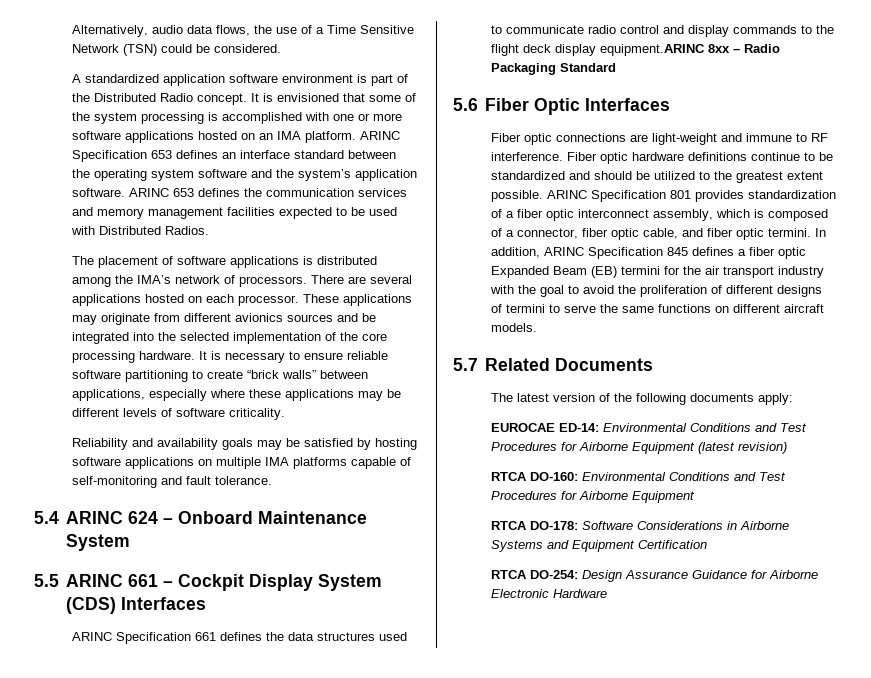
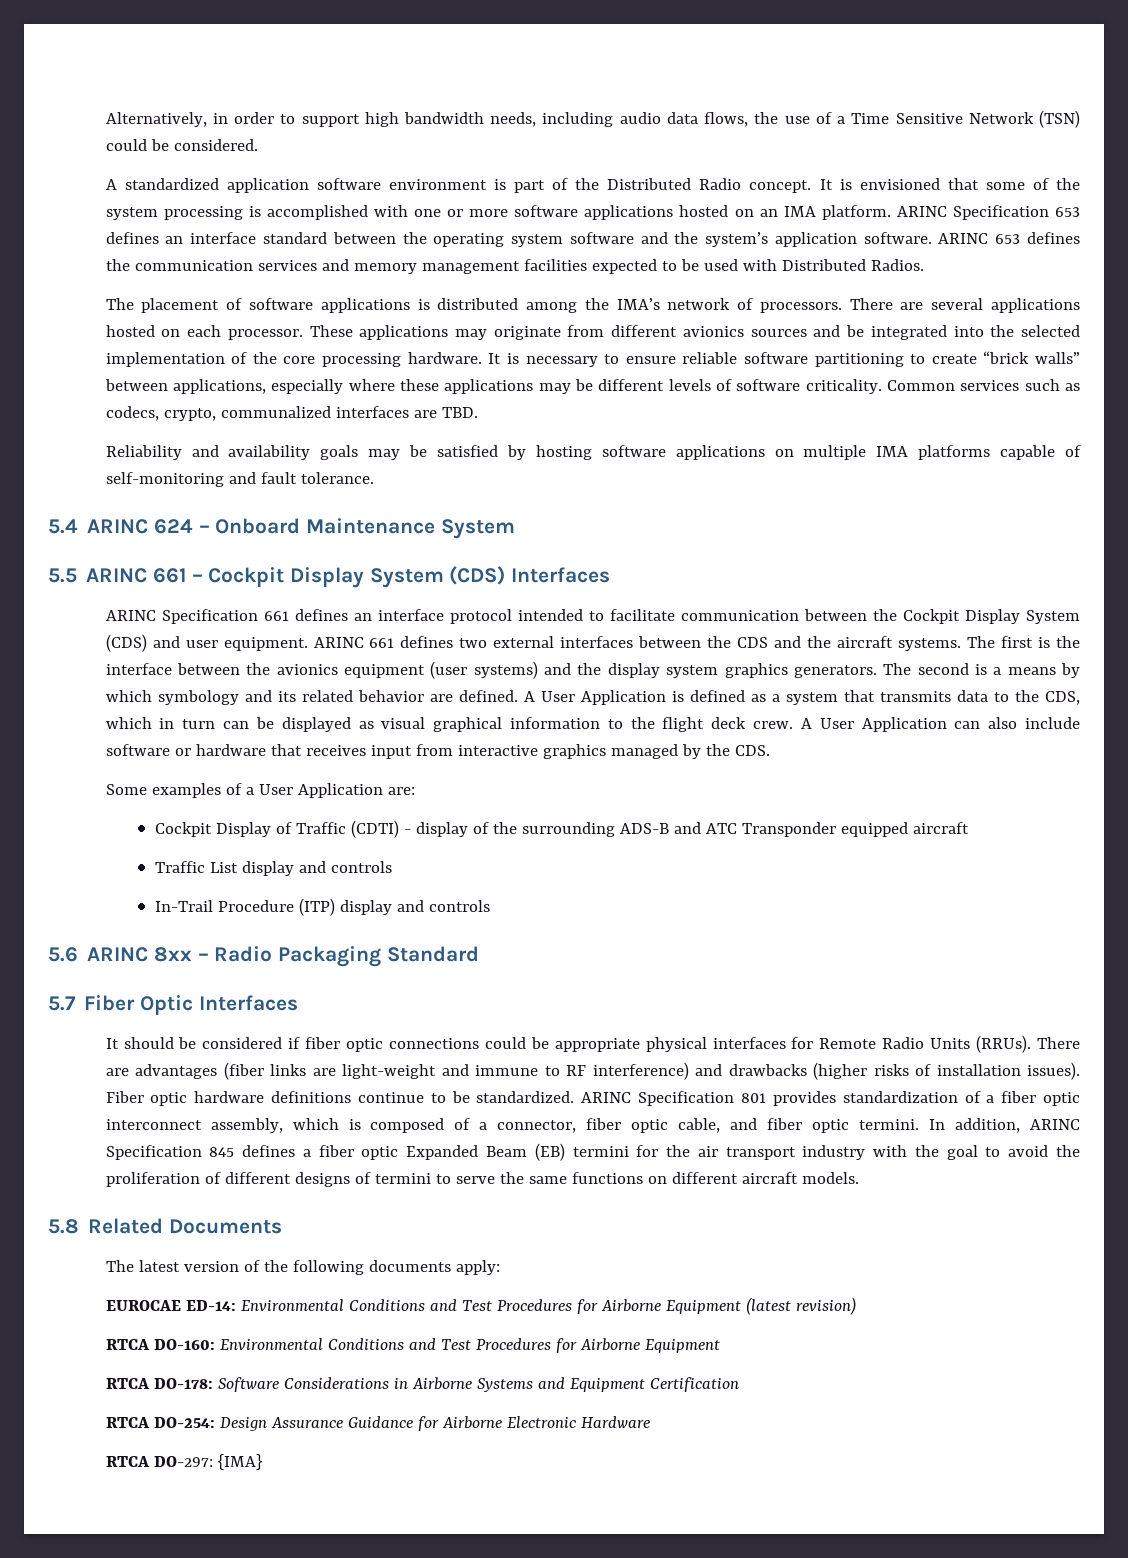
- Alternatively, audio data flows, the use of a Time Sensitive Network (TSN) could be considered.
+ Alternatively, in order to support high bandwidth needs, including audio data flows, the use of a Time Sensitive Network (TSN) could be considered.
+ Common services such as codecs, crypto, communalized interfaces are TBD.
- ARINC Specification 661 defines the data structures used to communicate radio control and display commands to the flight deck display equipment.ARINC 8xx – Radio Packaging Standard
+ ARINC Specification 661 defines an interface protocol intended to facilitate communication between the Cockpit Display System (CDS) and user equipment. ARINC 661 defines two external interfaces between the CDS and the aircraft systems. The first is the interface between the avionics equipment (user systems) and the display system graphics generators. The second is a means by which symbology and its related behavior are defined. A User Application is defined as a system that transmits data to the CDS, which in turn can be displayed as visual graphical information to the flight deck crew. A User Application can also include software or hardware that receives input from interactive graphics managed by the CDS.
+ Some examples of a User Application are:
+ Cockpit Display of Traffic (CDTI) - display of the surrounding ADS-B and ATC Transponder equipped aircraft
+ Traffic List display and controls
+ In-Trail Procedure (ITP) display and controls
+ 5.6 ARINC 8xx – Radio Packaging Standard
- 5.6 Fiber Optic Interfaces
+ 5.7 Fiber Optic Interfaces
- Fiber optic connections are light-weight and immune to RF interference.
+ It should be considered if fiber optic connections could be appropriate physical interfaces for Remote Radio Units (RRUs). There are advantages (fiber links are light-weight and immune to RF interference) and drawbacks (higher risks of installation issues).
- Fiber optic hardware definitions continue to be standardized and should be utilized to the greatest extent possible.
+ Fiber optic hardware definitions continue to be standardized.
- 5.7 Related Documents
+ 5.8 Related Documents
+ RTCA DO-297: {IMA}

